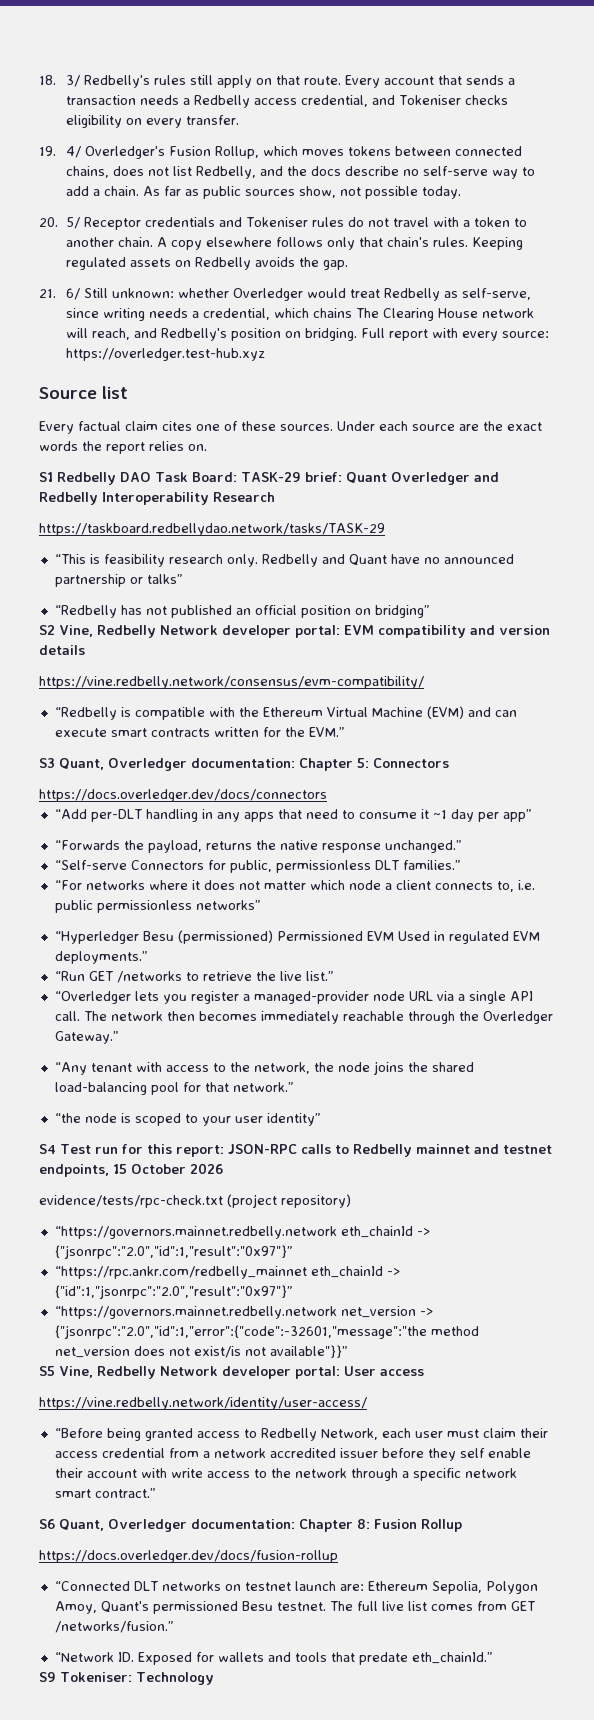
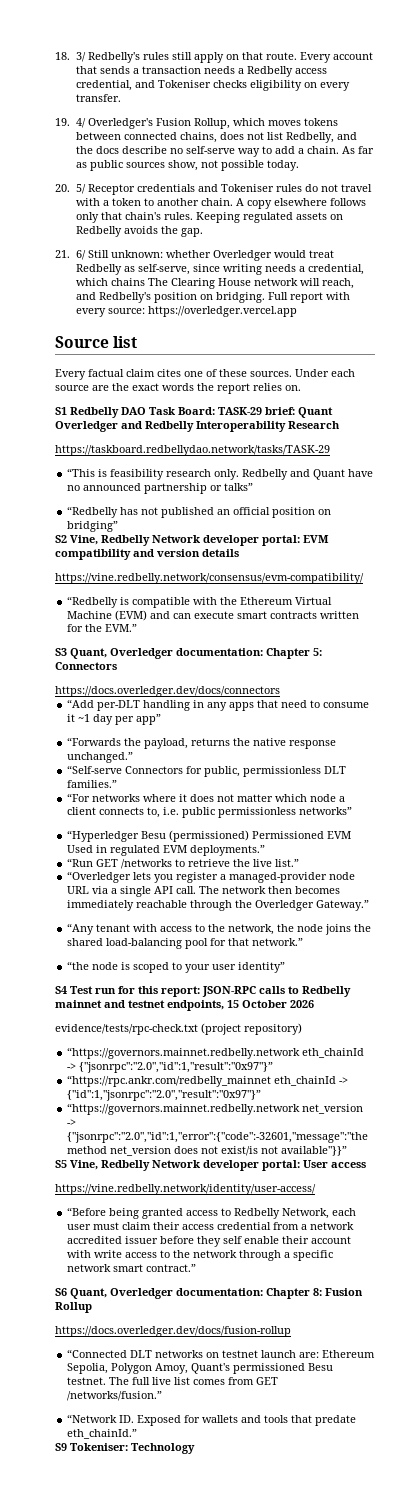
- Full report with every source: https://overledger.test-hub.xyz
+ Full report with every source: https://overledger.vercel.app

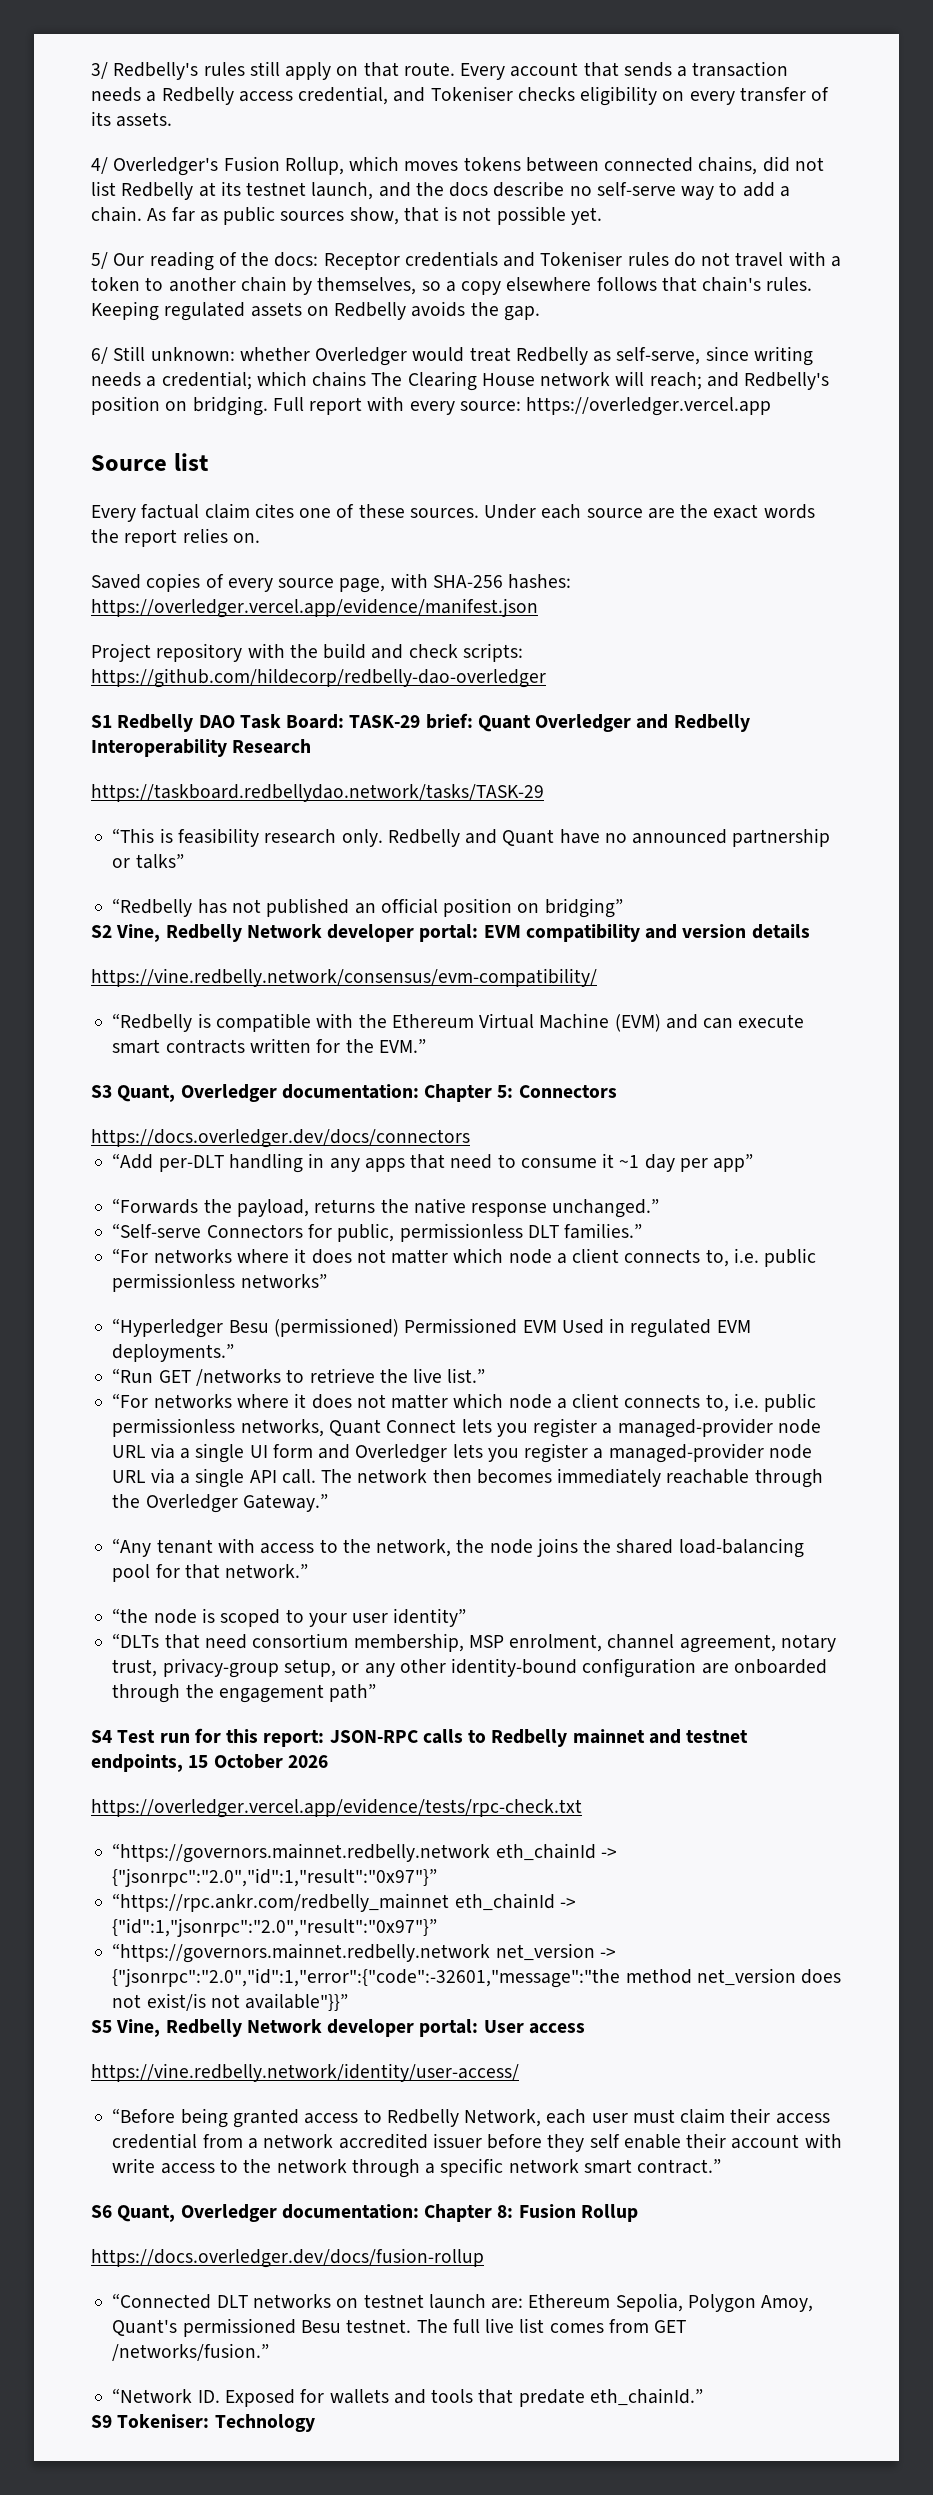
- 18. 3/ Redbelly's rules still apply on that route.
+ 3/ Redbelly's rules still apply on that route.
- Every account that sends a transaction needs a Redbelly access credential, and Tokeniser checks eligibility on every transfer.
- 19. 4/ Overledger's Fusion Rollup, which moves tokens between connected chains, does not list Redbelly, and the docs describe no self-serve way to add a chain.
+ Every account that sends a transaction needs a Redbelly access credential, and Tokeniser checks eligibility on every transfer of its assets.
+ 4/ Overledger's Fusion Rollup, which moves tokens between connected chains, did not list Redbelly at its testnet launch, and the docs describe no self-serve way to add a chain.
- As far as public sources show, not possible today.
- 20. 5/ Receptor credentials and Tokeniser rules do not travel with a token to another chain. A copy elsewhere follows only that chain's rules.
+ As far as public sources show, that is not possible yet.
+ 5/ Our reading of the docs: Receptor credentials and Tokeniser rules do not travel with a token to another chain by themselves, so a copy elsewhere follows that chain's rules.
- 21. 6/ Still unknown: whether Overledger would treat Redbelly as self-serve, since writing needs a credential, which chains The Clearing House network will reach, and Redbelly's position on bridging.
+ 6/ Still unknown: whether Overledger would treat Redbelly as self-serve, since writing needs a credential; which chains The Clearing House network will reach; and Redbelly's position on bridging.
+ Saved copies of every source page, with SHA-256 hashes: https://overledger.vercel.app/evidence/manifest.json
+ Project repository with the build and check scripts: https://github.com/hildecorp/redbelly-dao-overledger
- “Overledger lets you register a managed-provider node URL via a single API call.
+ “For networks where it does not matter which node a client connects to, i.e. public permissionless networks, Quant Connect lets you register a managed-provider node URL via a single UI form and Overledger lets you register a managed-provider node URL via a single API call.
+ “DLTs that need consortium membership, MSP enrolment, channel agreement, notary trust, privacy-group setup, or any other identity-bound configuration are onboarded through the engagement path”
- evidence/tests/rpc-check.txt (project repository)
+ https://overledger.vercel.app/evidence/tests/rpc-check.txt

